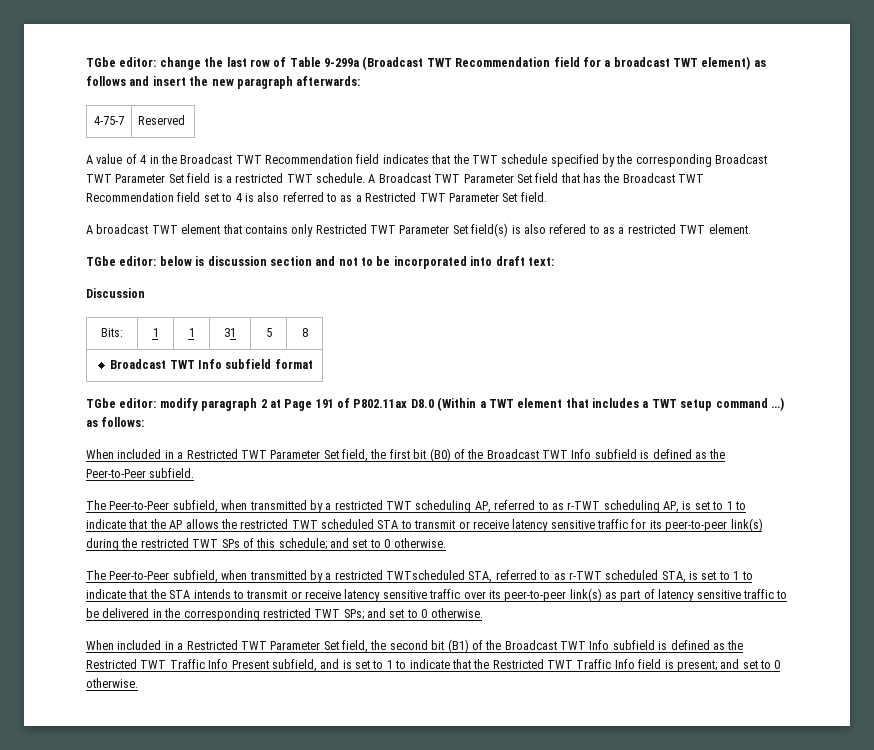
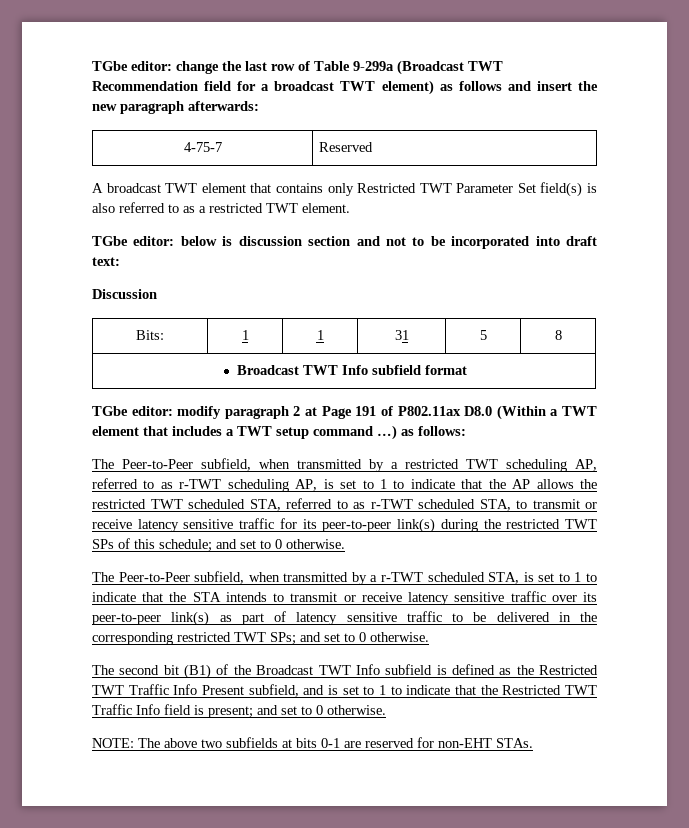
- A value of 4 in the Broadcast TWT Recommendation field indicates that the TWT schedule specified by the corresponding Broadcast TWT Parameter Set field is a restricted TWT schedule. A Broadcast TWT Parameter Set field that has the Broadcast TWT Recommendation field set to 4 is also referred to as a Restricted TWT Parameter Set field.
- A broadcast TWT element that contains only Restricted TWT Parameter Set field(s) is also refered to as a restricted TWT element.
+ A broadcast TWT element that contains only Restricted TWT Parameter Set field(s) is also referred to as a restricted TWT element.
- When included in a Restricted TWT Parameter Set field, the first bit (B0) of the Broadcast TWT Info subfield is defined as the Peer-to-Peer subfield.
- The Peer-to-Peer subfield, when transmitted by a restricted TWT scheduling AP, referred to as r-TWT scheduling AP, is set to 1 to indicate that the AP allows the restricted TWT scheduled STA to transmit or receive latency sensitive traffic for its peer-to-peer link(s) during the restricted TWT SPs of this schedule; and set to 0 otherwise.
+ The Peer-to-Peer subfield, when transmitted by a restricted TWT scheduling AP, referred to as r-TWT scheduling AP, is set to 1 to indicate that the AP allows the restricted TWT scheduled STA, referred to as r-TWT scheduled STA, to transmit or receive latency sensitive traffic for its peer-to-peer link(s) during the restricted TWT SPs of this schedule; and set to 0 otherwise.
- The Peer-to-Peer subfield, when transmitted by a restricted TWTscheduled STA, referred to as r-TWT scheduled STA, is set to 1 to indicate that the STA intends to transmit or receive latency sensitive traffic over its peer-to-peer link(s) as part of latency sensitive traffic to be delivered in the corresponding restricted TWT SPs; and set to 0 otherwise.
+ The Peer-to-Peer subfield, when transmitted by a r-TWT scheduled STA, is set to 1 to indicate that the STA intends to transmit or receive latency sensitive traffic over its peer-to-peer link(s) as part of latency sensitive traffic to be delivered in the corresponding restricted TWT SPs; and set to 0 otherwise.
- When included in a Restricted TWT Parameter Set field, the second bit (B1) of the Broadcast TWT Info subfield is defined as the Restricted TWT Traffic Info Present subfield, and is set to 1 to indicate that the Restricted TWT Traffic Info field is present; and set to 0 otherwise.
+ The second bit (B1) of the Broadcast TWT Info subfield is defined as the Restricted TWT Traffic Info Present subfield, and is set to 1 to indicate that the Restricted TWT Traffic Info field is present; and set to 0 otherwise.
+ NOTE: The above two subfields at bits 0-1 are reserved for non-EHT STAs.

